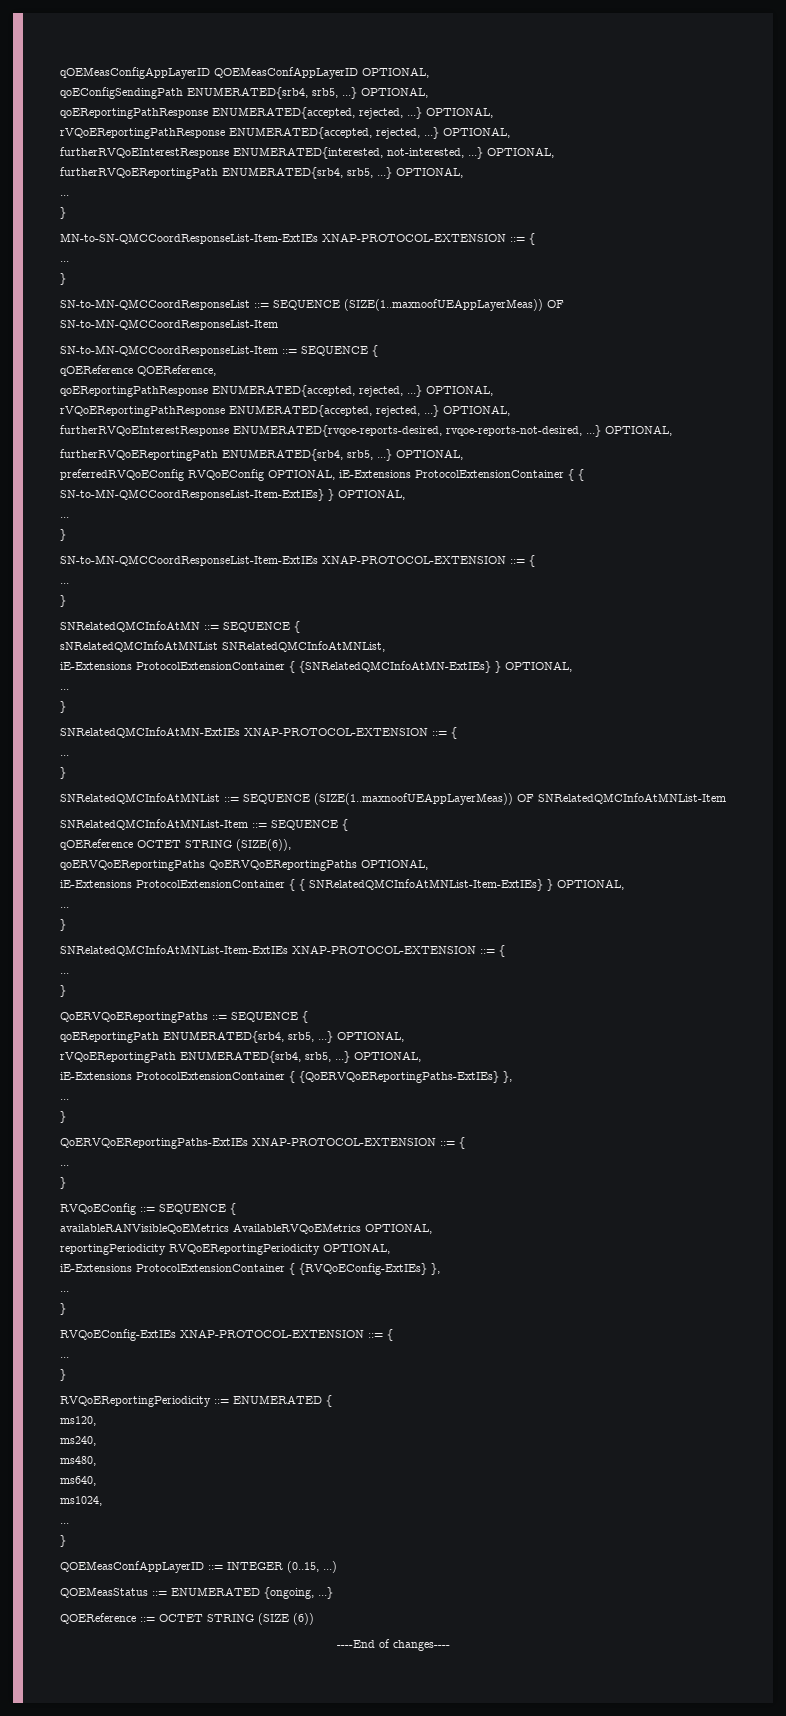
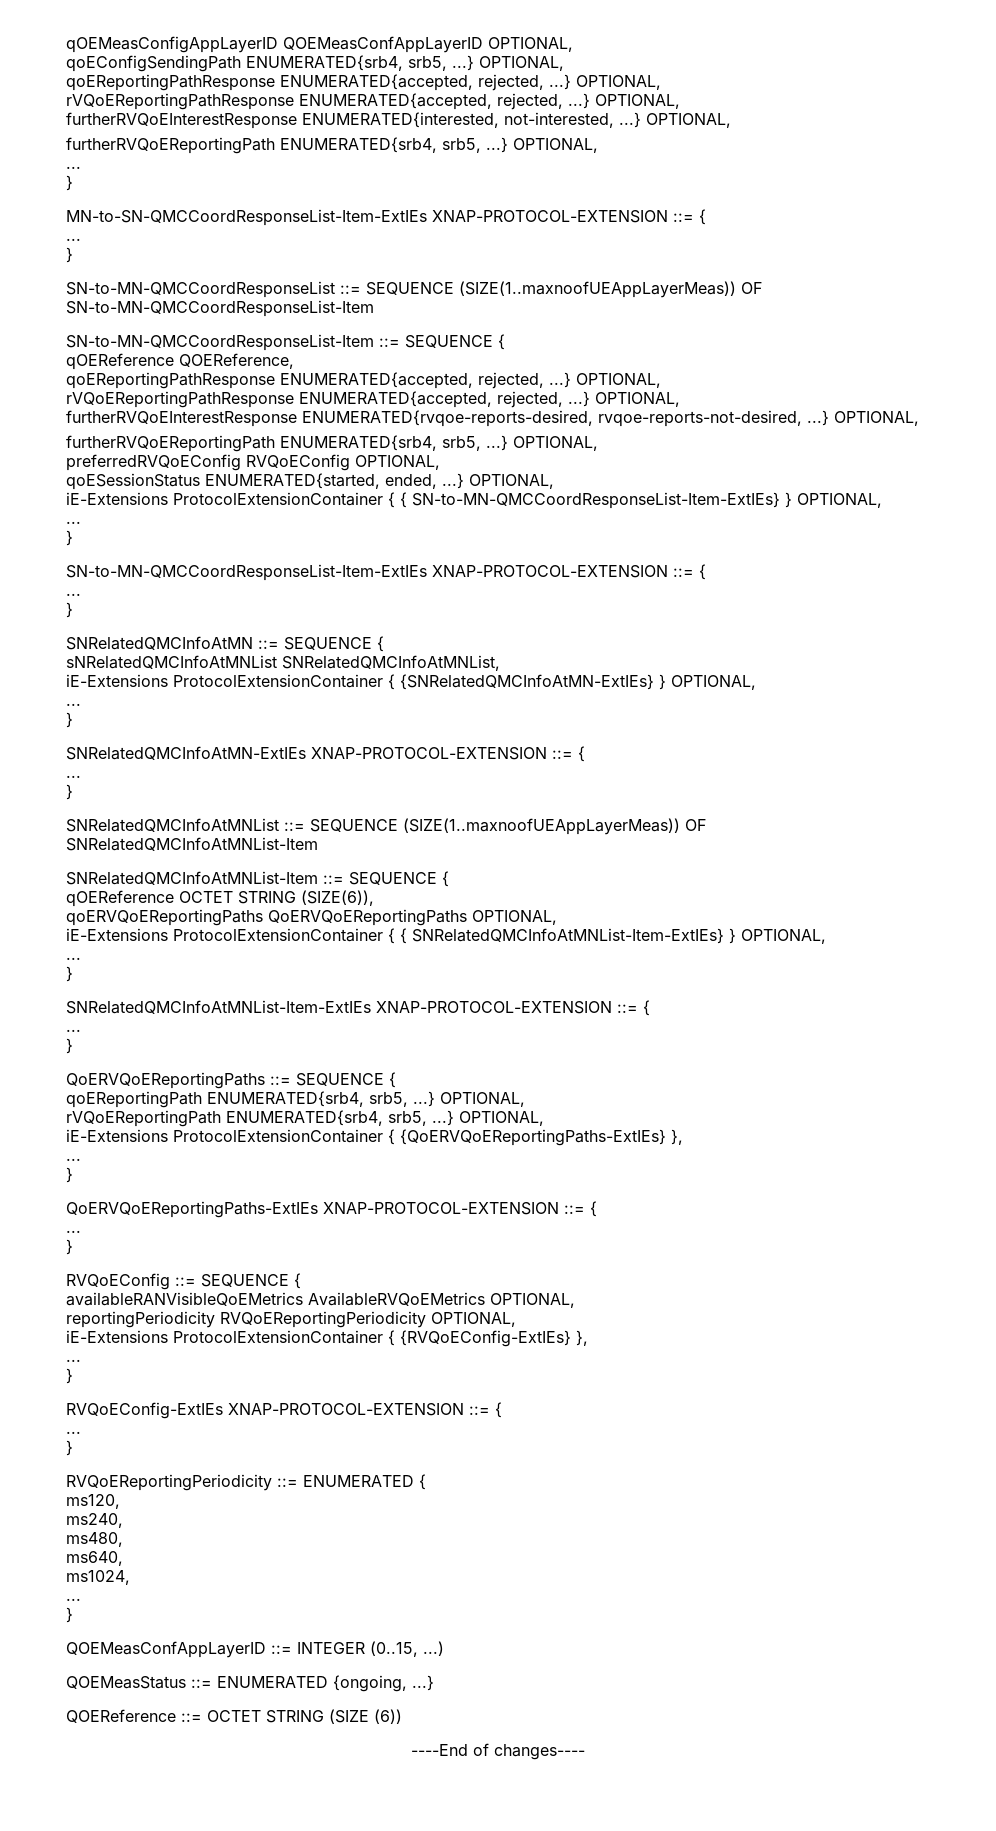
- preferredRVQoEConfig RVQoEConfig OPTIONAL, iE-Extensions ProtocolExtensionContainer { { SN-to-MN-QMCCoordResponseList-Item-ExtIEs} } OPTIONAL,
+ preferredRVQoEConfig RVQoEConfig OPTIONAL,
+ qoESessionStatus ENUMERATED{started, ended, ...} OPTIONAL,
+ iE-Extensions ProtocolExtensionContainer { { SN-to-MN-QMCCoordResponseList-Item-ExtIEs} } OPTIONAL,

